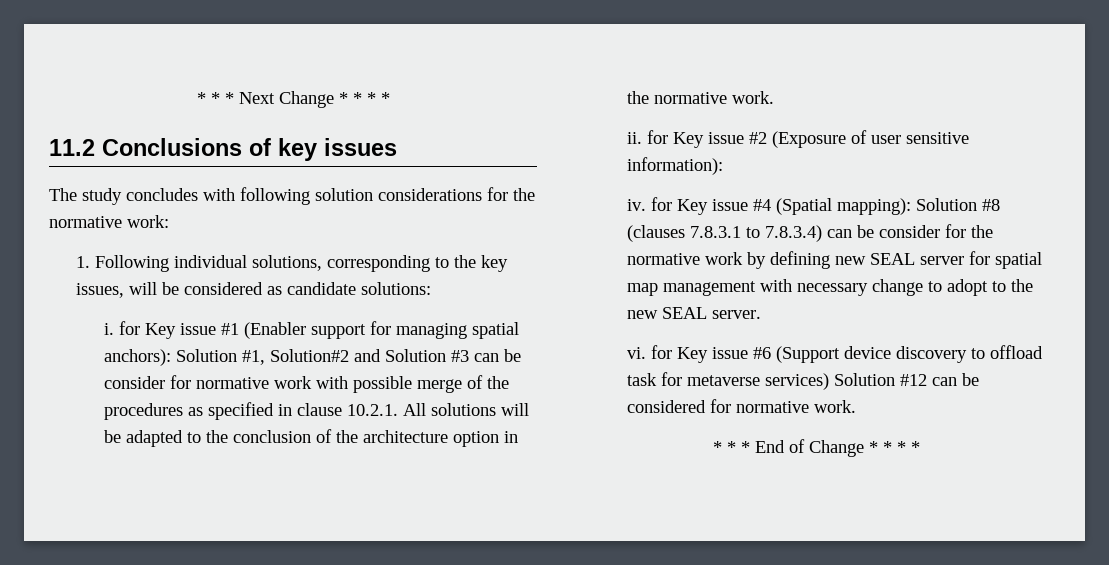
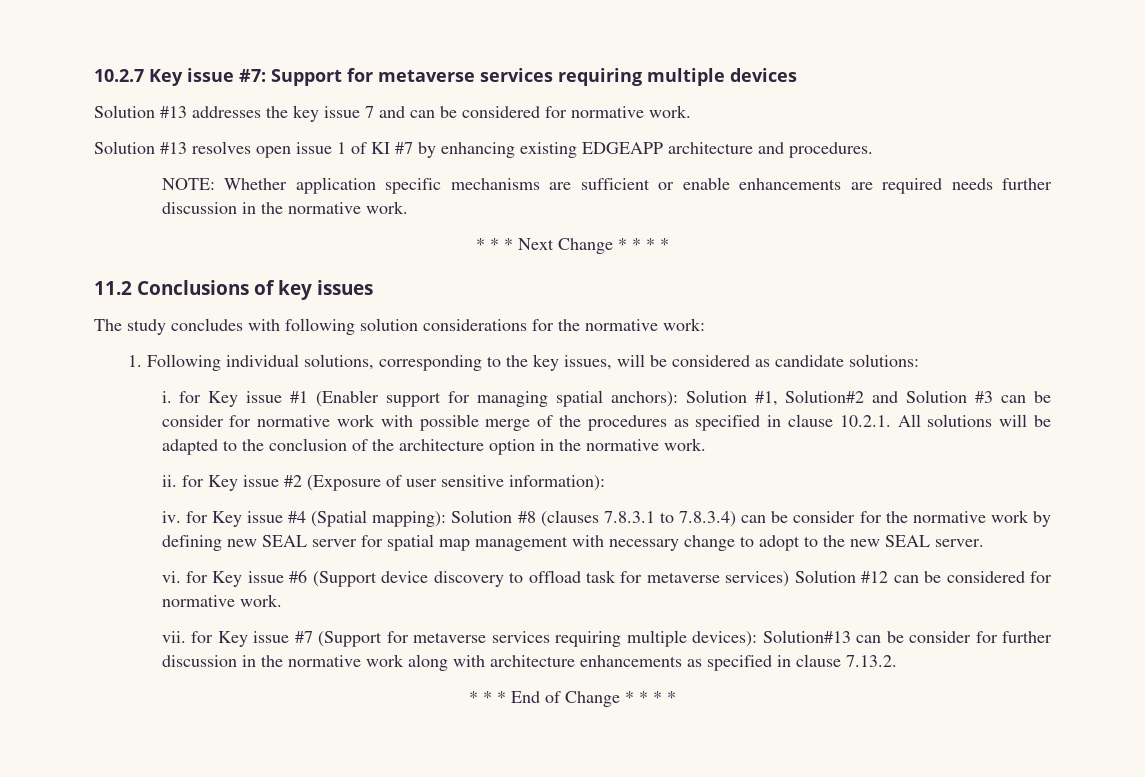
+ 10.2.7 Key issue #7: Support for metaverse services requiring multiple devices
+ Solution #13 addresses the key issue 7 and can be considered for normative work.
+ Solution #13 resolves open issue 1 of KI #7 by enhancing existing EDGEAPP architecture and procedures.
+ NOTE: Whether application specific mechanisms are sufficient or enable enhancements are required needs further discussion in the normative work.
+ vii. for Key issue #7 (Support for metaverse services requiring multiple devices): Solution#13 can be consider for further discussion in the normative work along with architecture enhancements as specified in clause 7.13.2.

